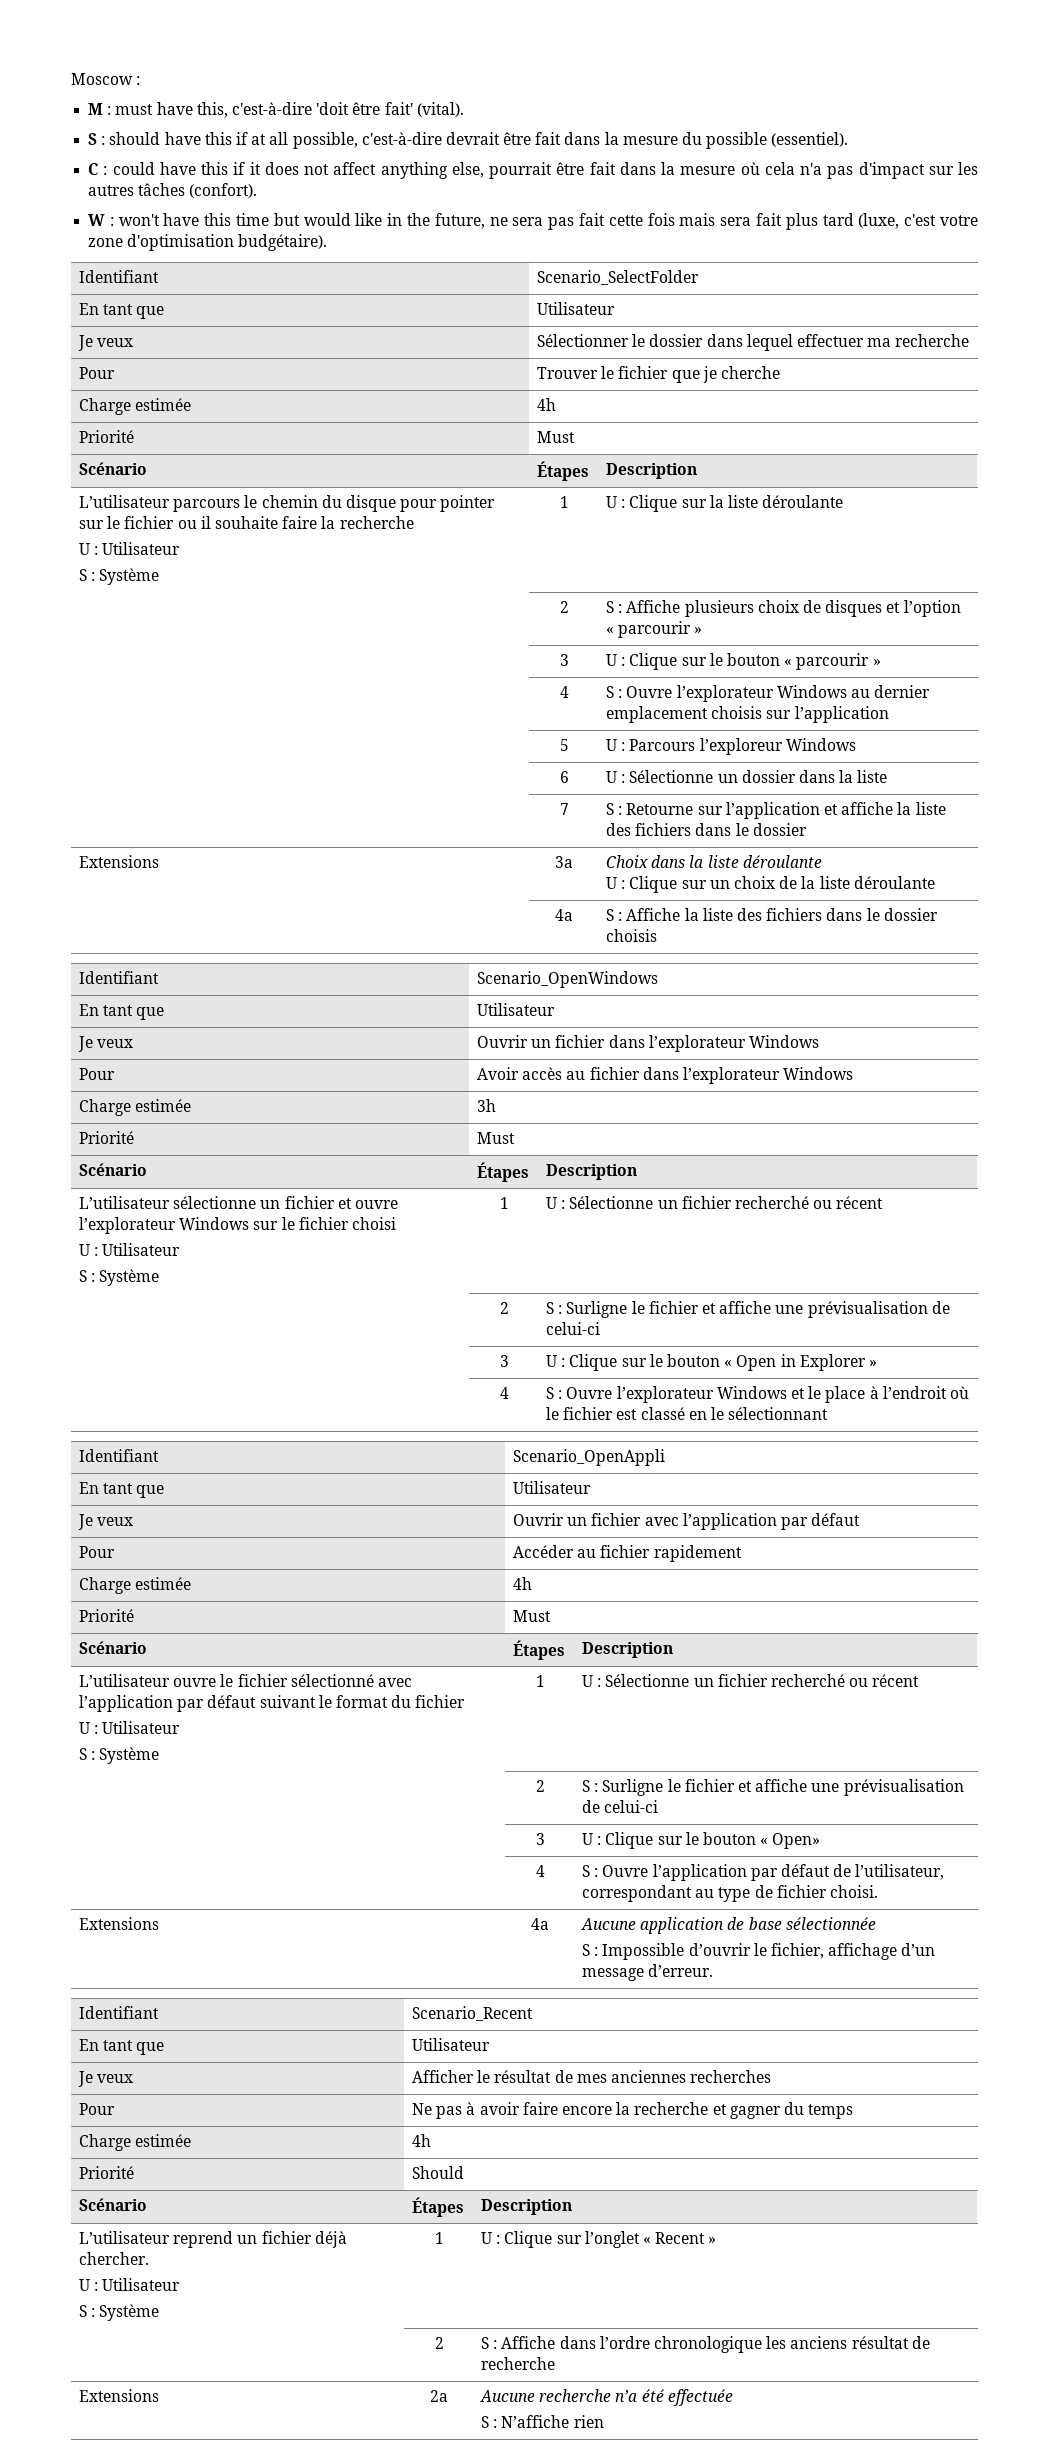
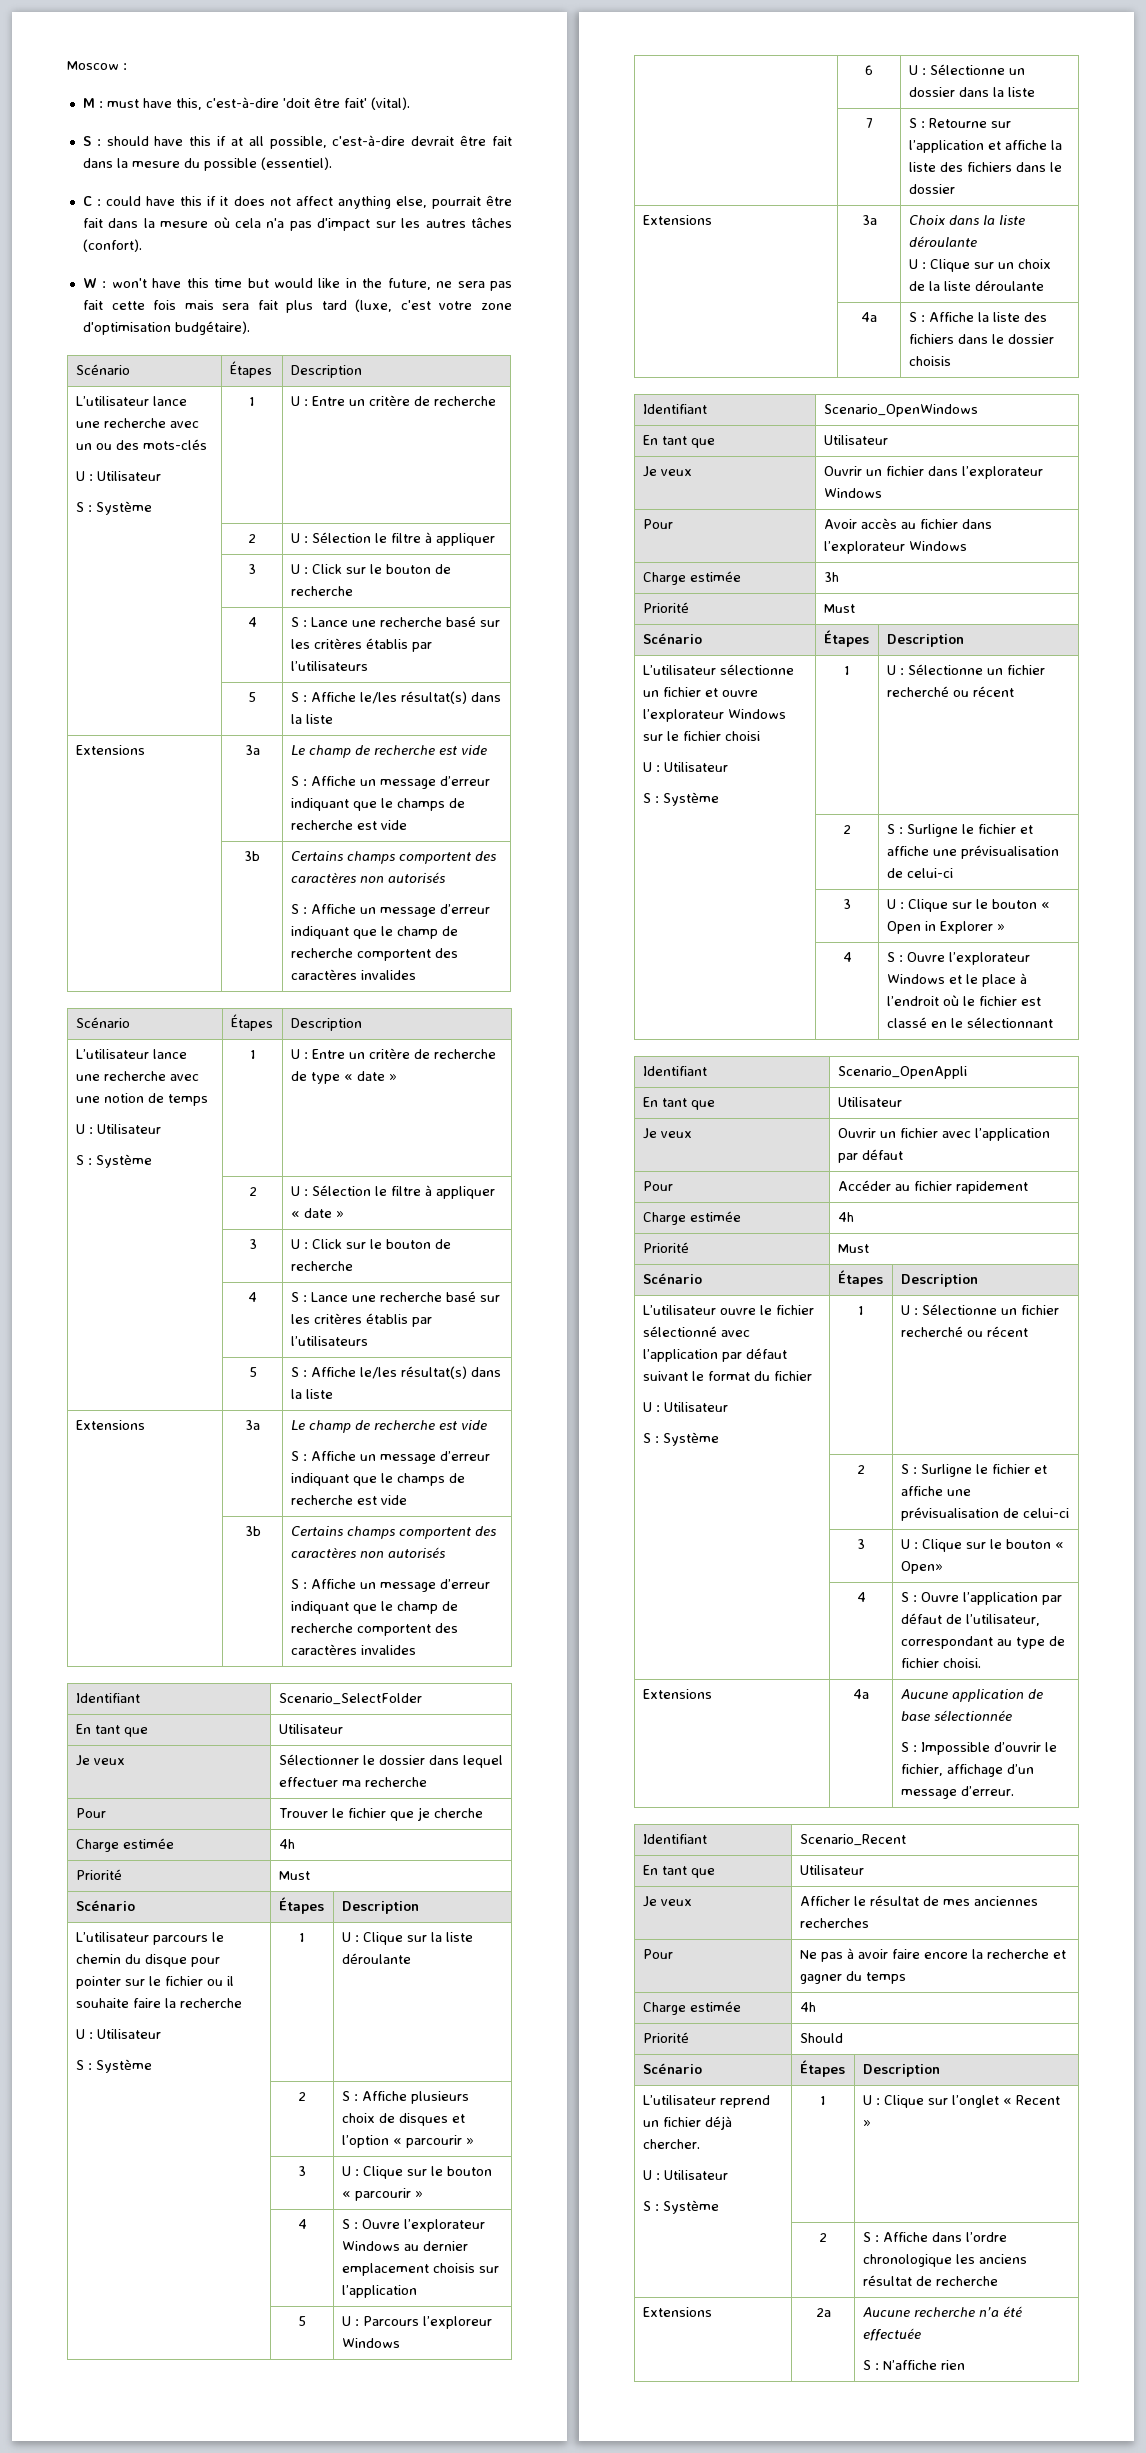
  W : won't have this time but would like in the future, ne sera pas fait cette fois mais sera fait plus tard (luxe, c'est votre zone d'optimisation budgétaire).
+ Scénario | Étapes | Description
+ L’utilisateur lance une recherche avec un ou des mots-clés
+ U : Utilisateur
+ S : Système | 1 | U : Entre un critère de recherche
+ | 2 | U : Sélection le filtre à appliquer
+ | 3 | U : Click sur le bouton de recherche
+ | 4 | S : Lance une recherche basé sur les critères établis par l’utilisateurs
+ | 5 | S : Affiche le/les résultat(s) dans la liste
+ Extensions | 3a | Le champ de recherche est vide
+ S : Affiche un message d’erreur indiquant que le champs de recherche est vide
+ | 3b | Certains champs comportent des caractères non autorisés
+ S : Affiche un message d’erreur indiquant que le champ de recherche comportent des caractères invalides
+ Scénario | Étapes | Description
+ L’utilisateur lance une recherche avec une notion de temps
+ U : Utilisateur
+ S : Système | 1 | U : Entre un critère de recherche de type « date »
+ | 2 | U : Sélection le filtre à appliquer « date »
+ | 3 | U : Click sur le bouton de recherche
+ | 4 | S : Lance une recherche basé sur les critères établis par l’utilisateurs
+ | 5 | S : Affiche le/les résultat(s) dans la liste
+ Extensions | 3a | Le champ de recherche est vide
+ S : Affiche un message d’erreur indiquant que le champs de recherche est vide
+ | 3b | Certains champs comportent des caractères non autorisés
+ S : Affiche un message d’erreur indiquant que le champ de recherche comportent des caractères invalides

